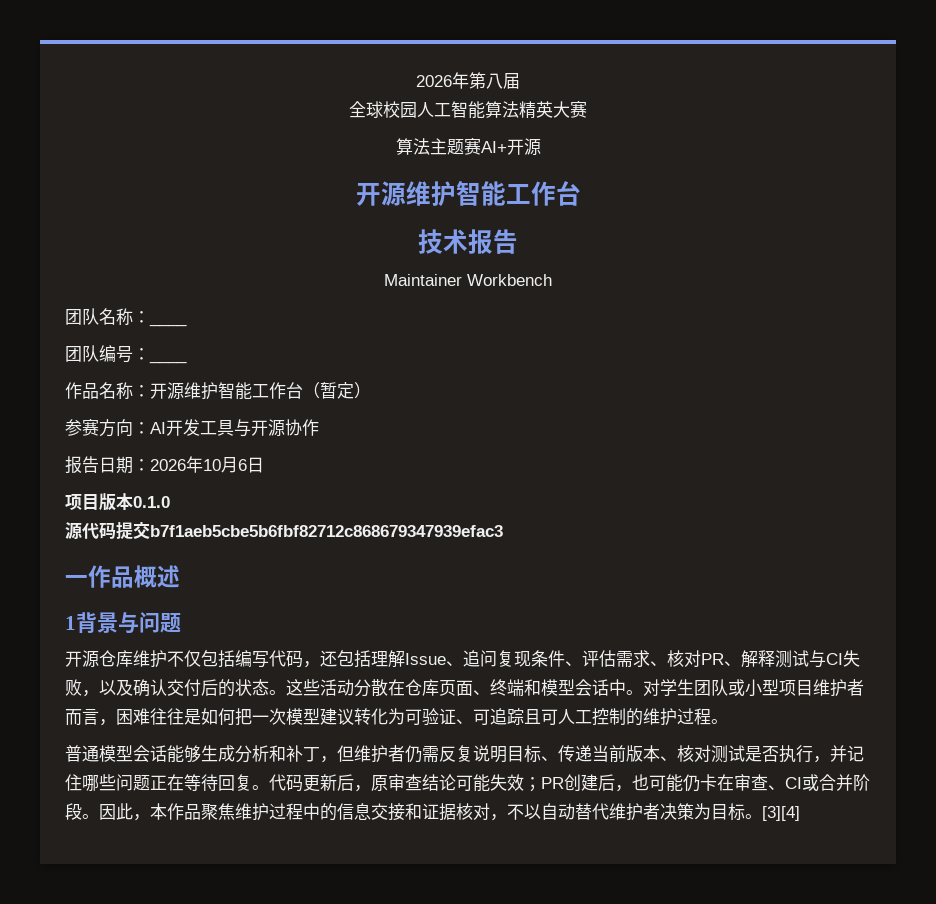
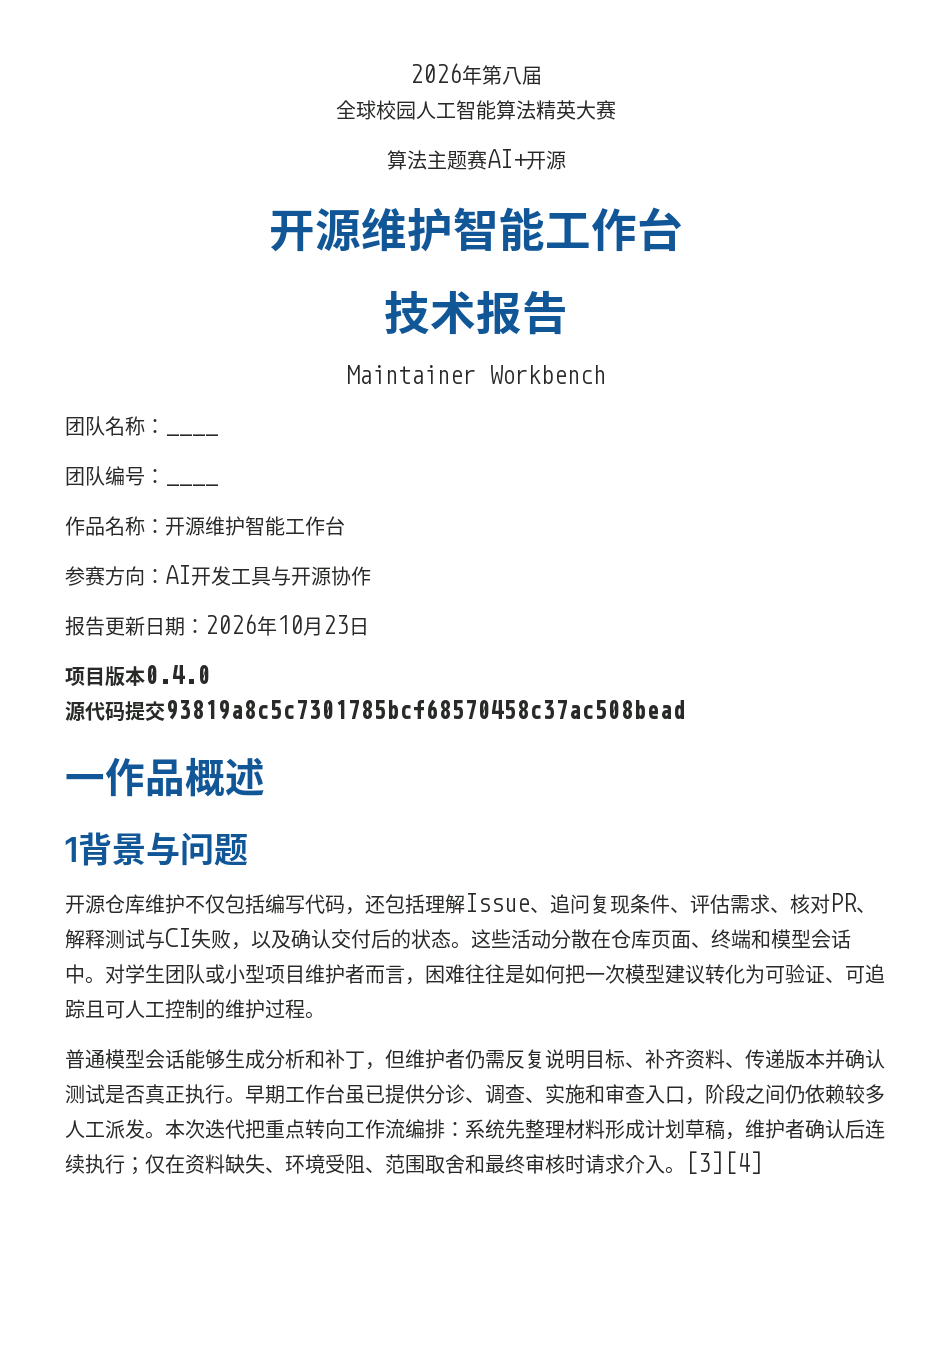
- 作品名称：开源维护智能工作台（暂定）
+ 作品名称：开源维护智能工作台
- 报告日期：2026年10月6日
+ 报告更新日期：2026年10月23日
- 项目版本0.1.0
+ 项目版本0.4.0
- 源代码提交b7f1aeb5cbe5b6fbf82712c868679347939efac3
+ 源代码提交93819a8c5c7301785bcf68570458c37ac508bead
- 普通模型会话能够生成分析和补丁，但维护者仍需反复说明目标、传递当前版本、核对测试是否执行，并记住哪些问题正在等待回复。代码更新后，原审查结论可能失效；PR创建后，也可能仍卡在审查、CI或合并阶段。因此，本作品聚焦维护过程中的信息交接和证据核对，不以自动替代维护者决策为目标。
+ 普通模型会话能够生成分析和补丁，但维护者仍需反复说明目标、补齐资料、传递版本并确认测试是否真正执行。早期工作台虽已提供分诊、调查、实施和审查入口，阶段之间仍依赖较多人工派发。本次迭代把重点转向工作流编排：系统先整理材料形成计划草稿，维护者确认后连续执行；仅在资料缺失、环境受阻、范围取舍和最终审核时请求介入。

